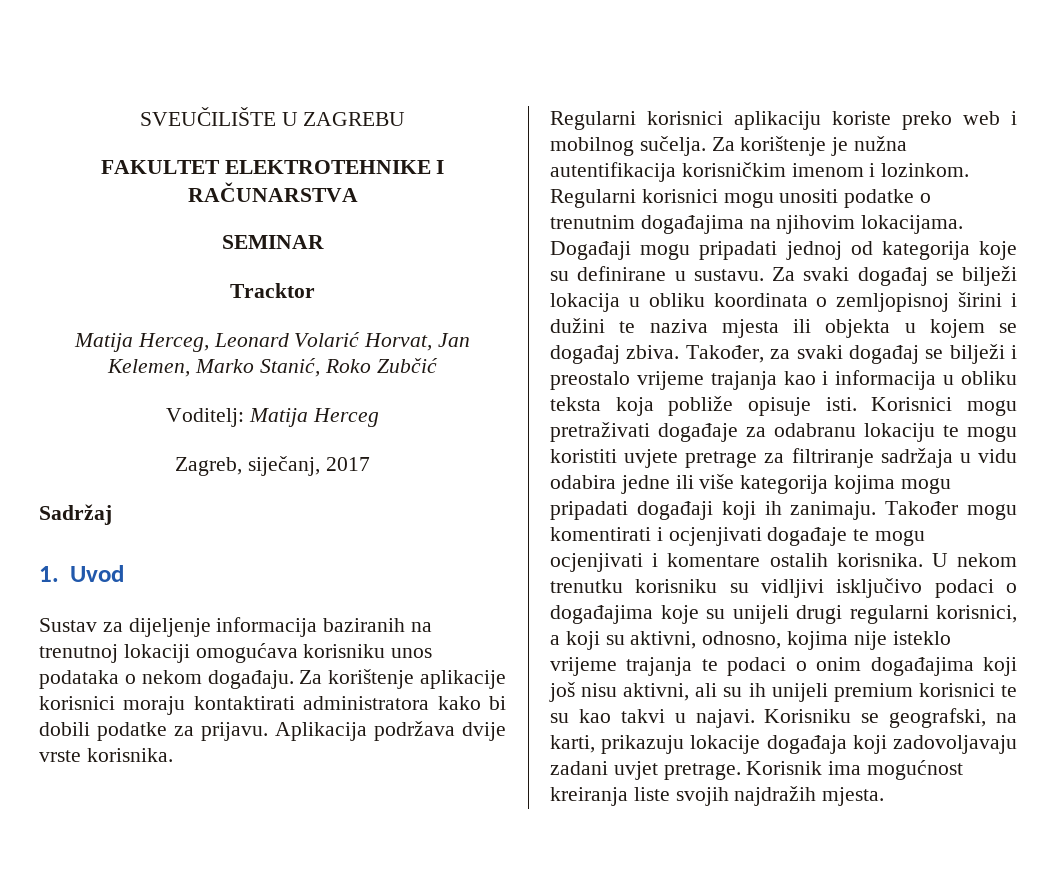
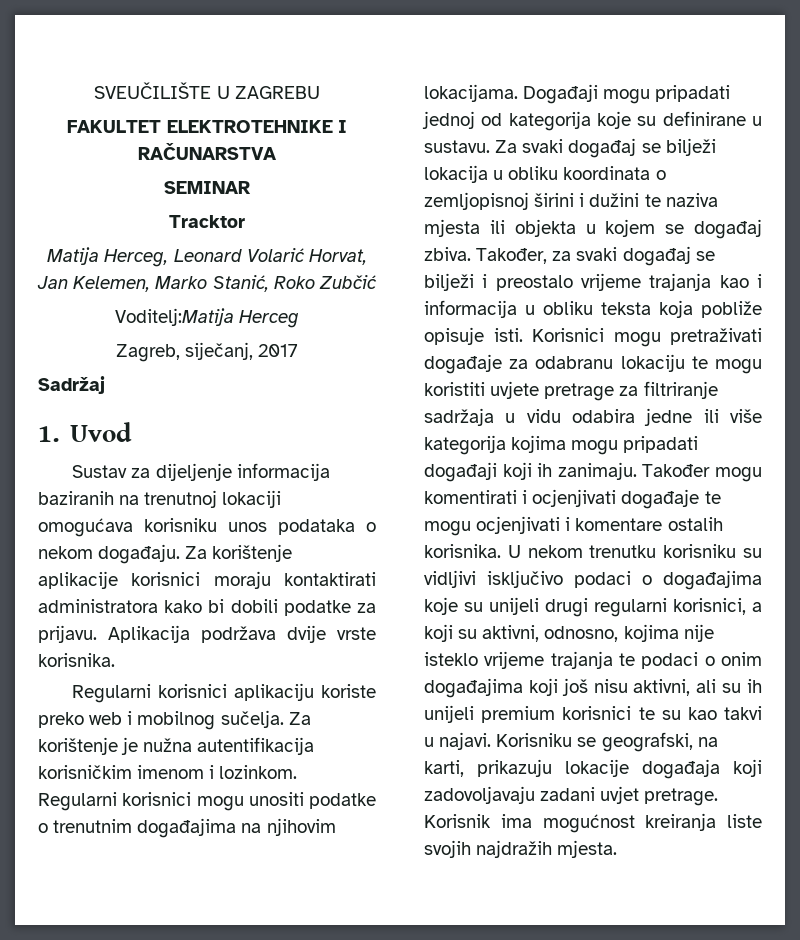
- Voditelj: Matija Herceg
+ Voditelj:Matija Herceg

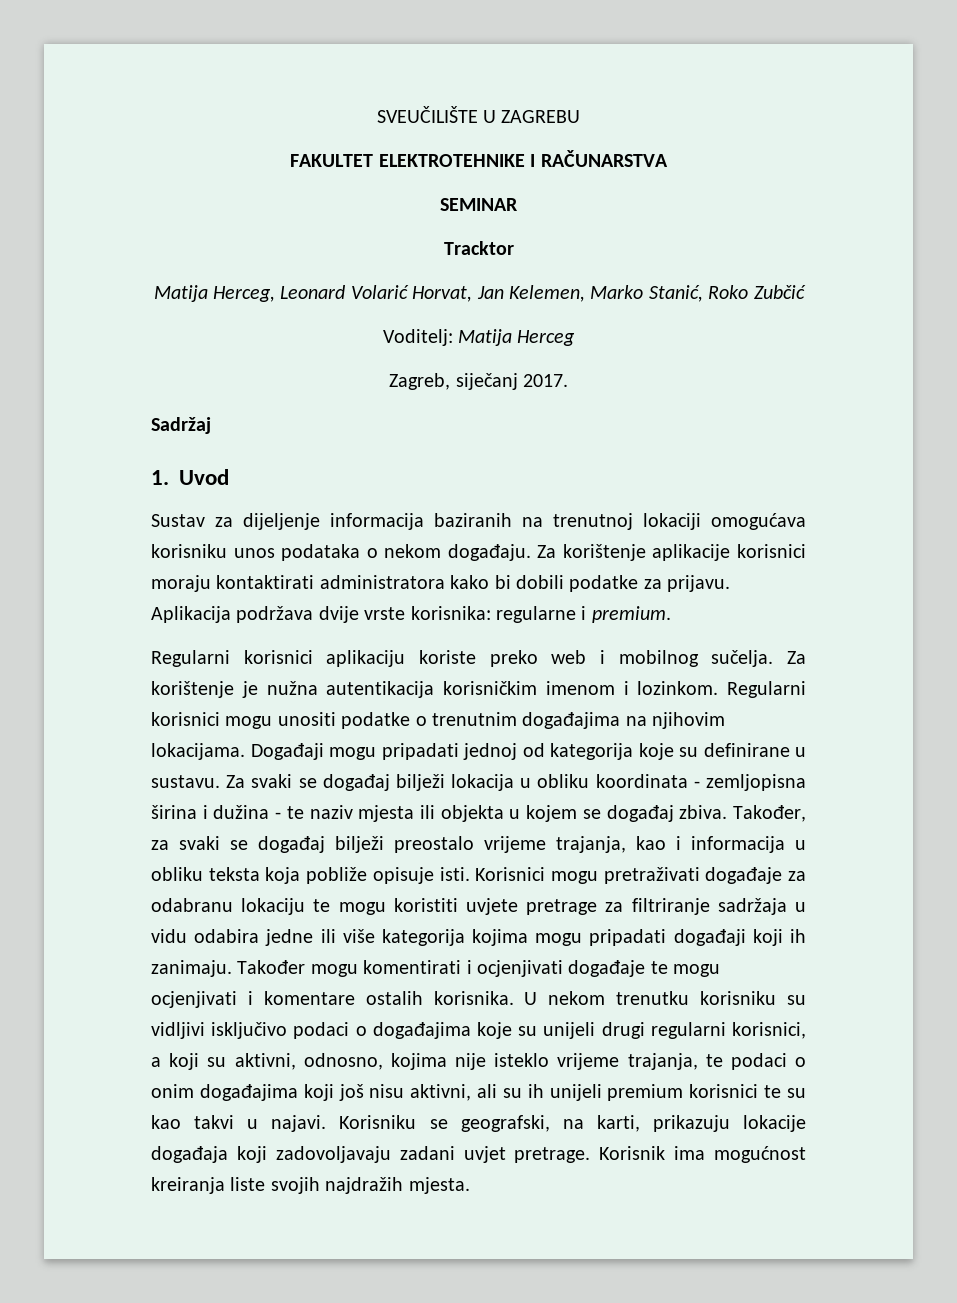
- Voditelj:Matija Herceg
+ Voditelj: Matija Herceg
- Zagreb, siječanj, 2017
+ Zagreb, siječanj 2017.
- Aplikacija podržava dvije vrste korisnika.
+ Aplikacija podržava dvije vrste korisnika: regularne i premium.
- Za korištenje je nužna autentifikacija korisničkim imenom i lozinkom.
+ Za korištenje je nužna autentikacija korisničkim imenom i lozinkom.
- Za svaki događaj se bilježi lokacija u obliku koordinata o zemljopisnoj širini i dužini te naziva mjesta ili objekta u kojem se događaj zbiva.
+ Za svaki se događaj bilježi lokacija u obliku koordinata - zemljopisna širina i dužina - te naziv mjesta ili objekta u kojem se događaj zbiva.
- Također, za svaki događaj se bilježi i preostalo vrijeme trajanja kao i informacija u obliku teksta koja pobliže opisuje isti.
+ Također, za svaki se događaj bilježi preostalo vrijeme trajanja, kao i informacija u obliku teksta koja pobliže opisuje isti.
- U nekom trenutku korisniku su vidljivi isključivo podaci o događajima koje su unijeli drugi regularni korisnici, a koji su aktivni, odnosno, kojima nije isteklo vrijeme trajanja te podaci o onim događajima koji još nisu aktivni, ali su ih unijeli premium korisnici te su kao takvi u najavi.
+ U nekom trenutku korisniku su vidljivi isključivo podaci o događajima koje su unijeli drugi regularni korisnici, a koji su aktivni, odnosno, kojima nije isteklo vrijeme trajanja, te podaci o onim događajima koji još nisu aktivni, ali su ih unijeli premium korisnici te su kao takvi u najavi.

